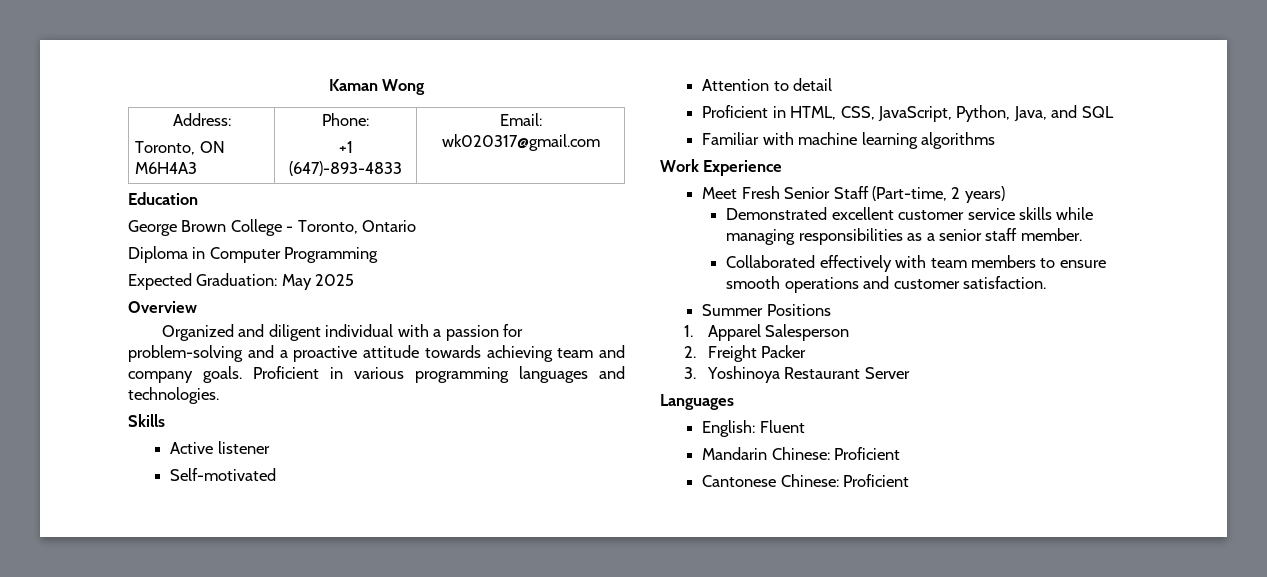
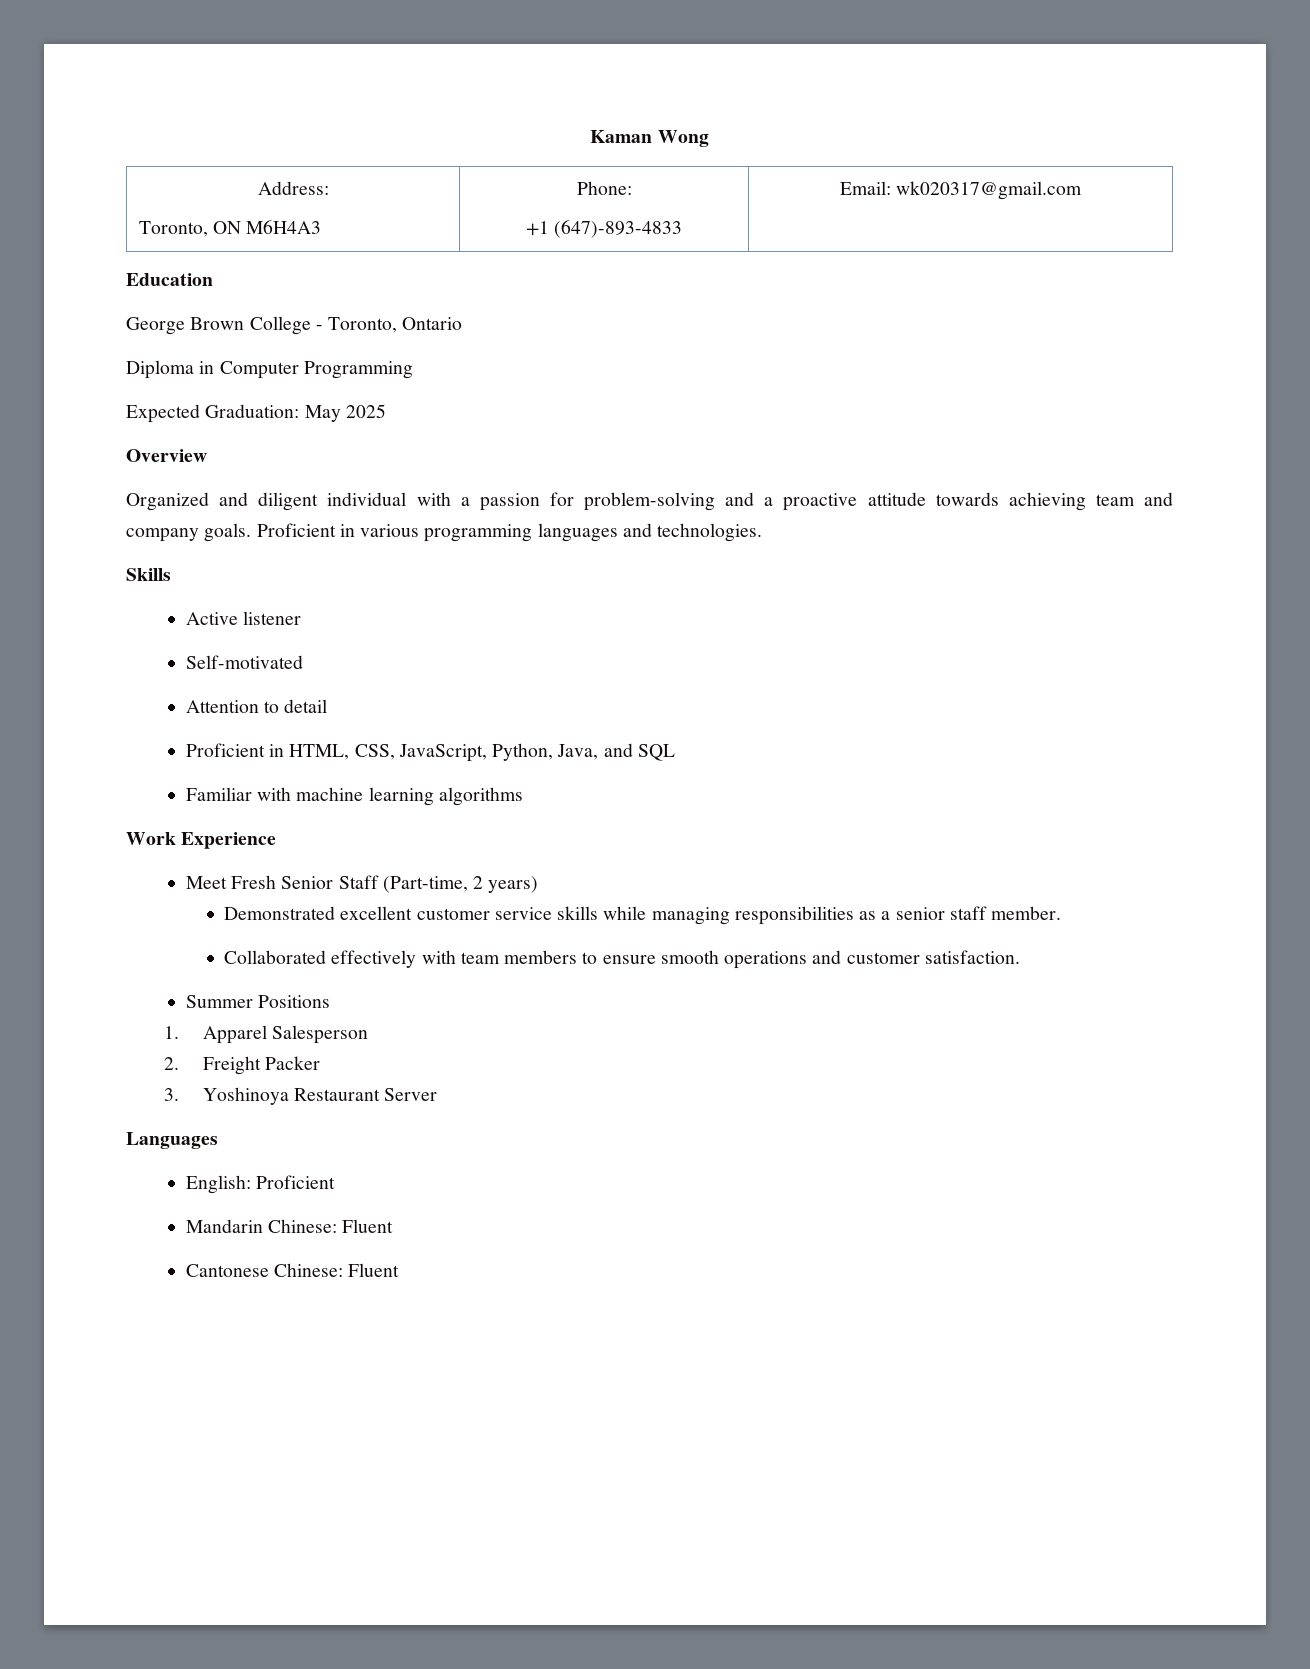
- English: Fluent
+ English: Proficient
- Mandarin Chinese: Proficient
+ Mandarin Chinese: Fluent
- Cantonese Chinese: Proficient
+ Cantonese Chinese: Fluent

